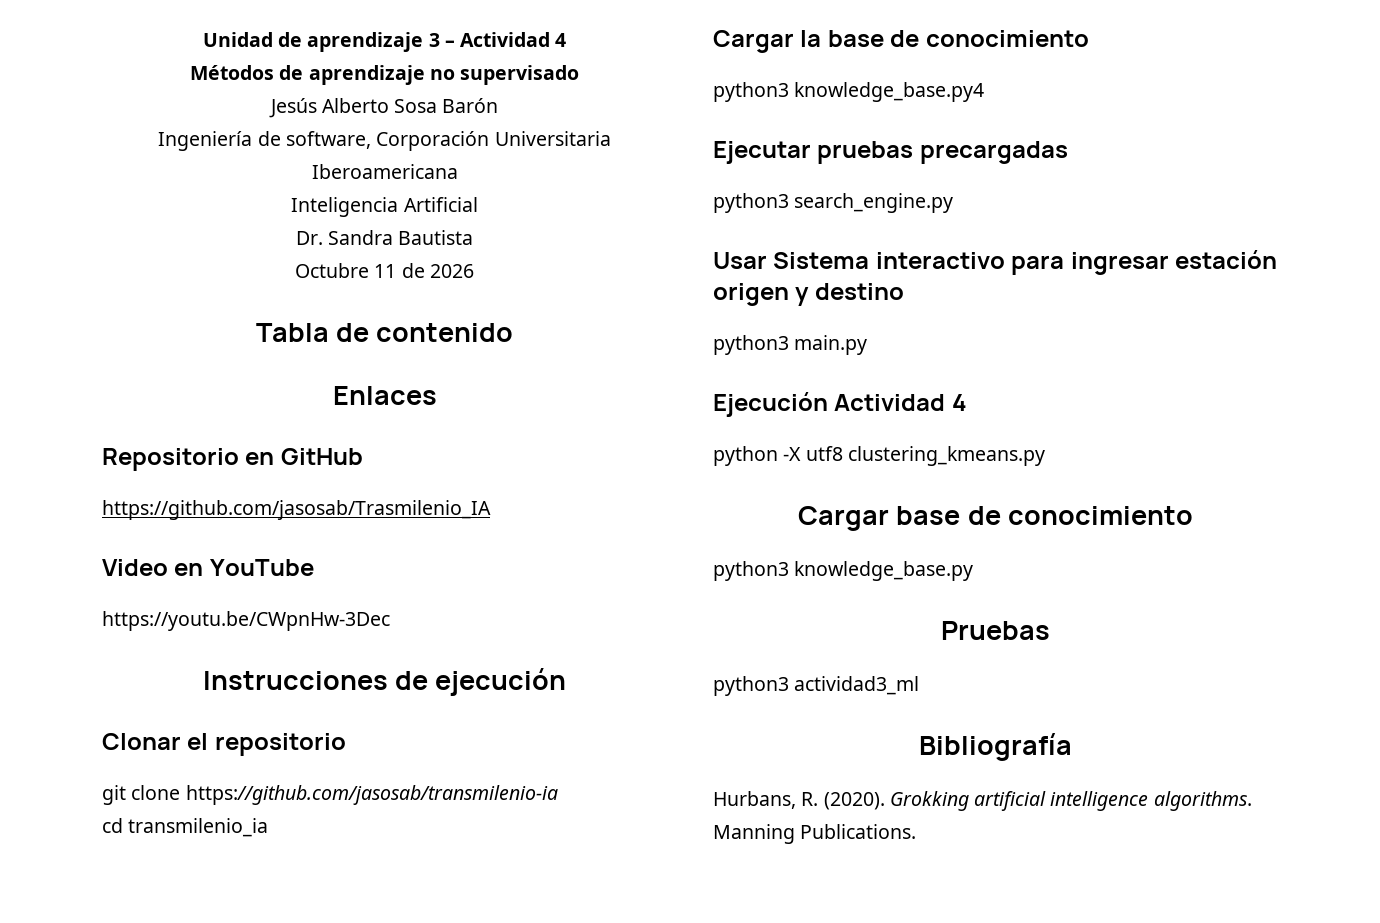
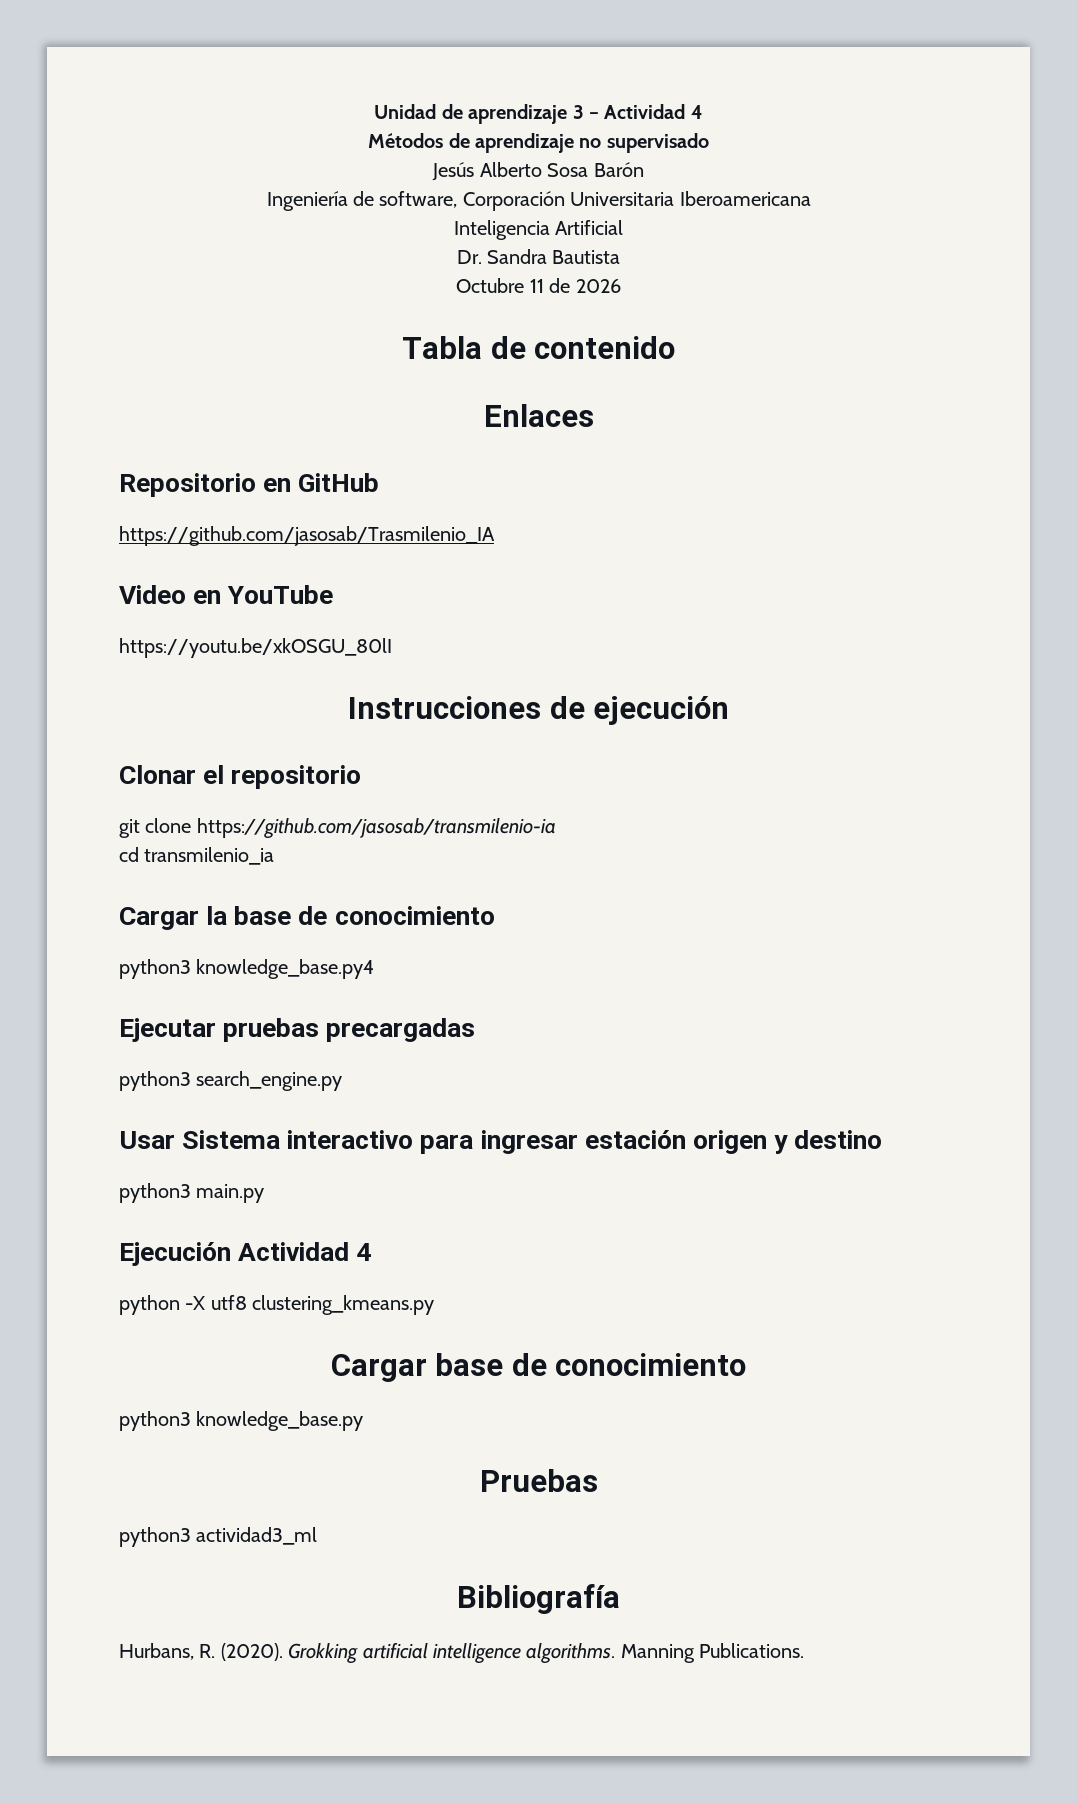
- https://youtu.be/CWpnHw-3Dec
+ https://youtu.be/xkOSGU_80lI

